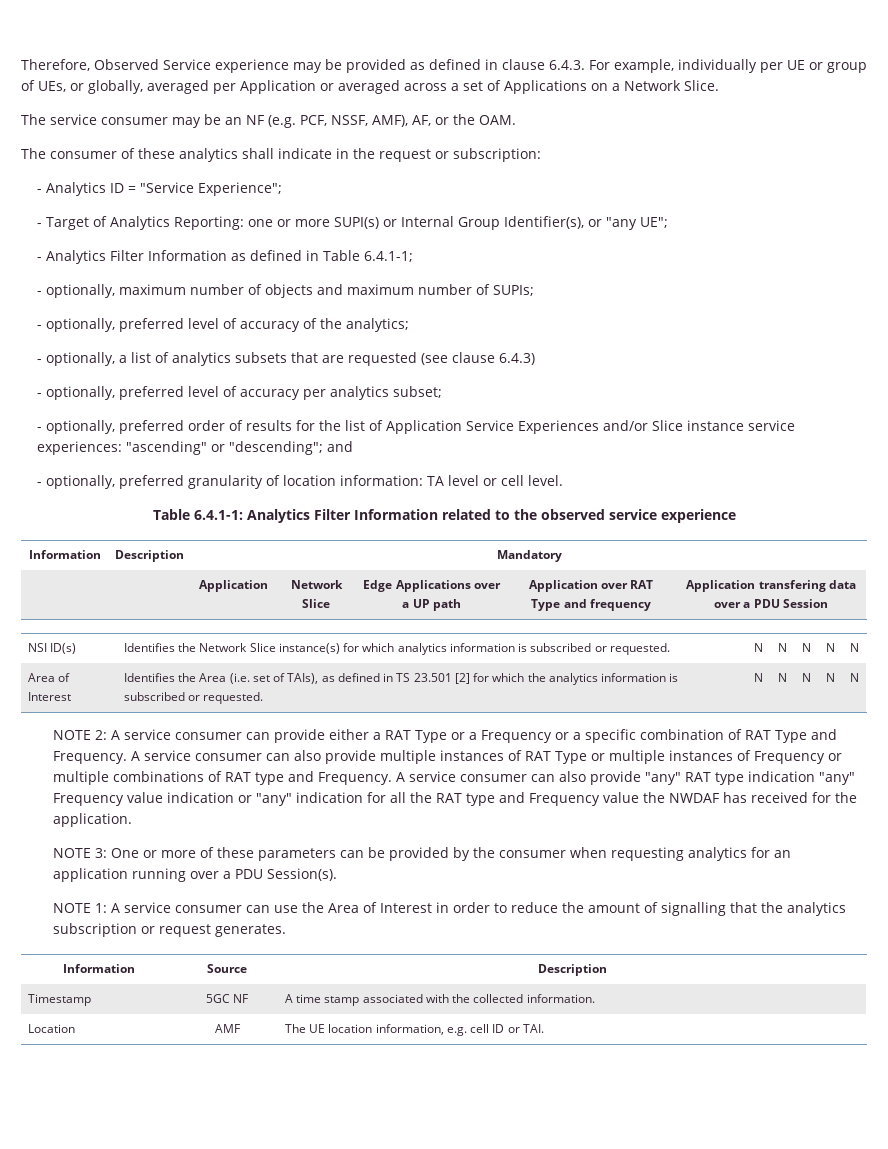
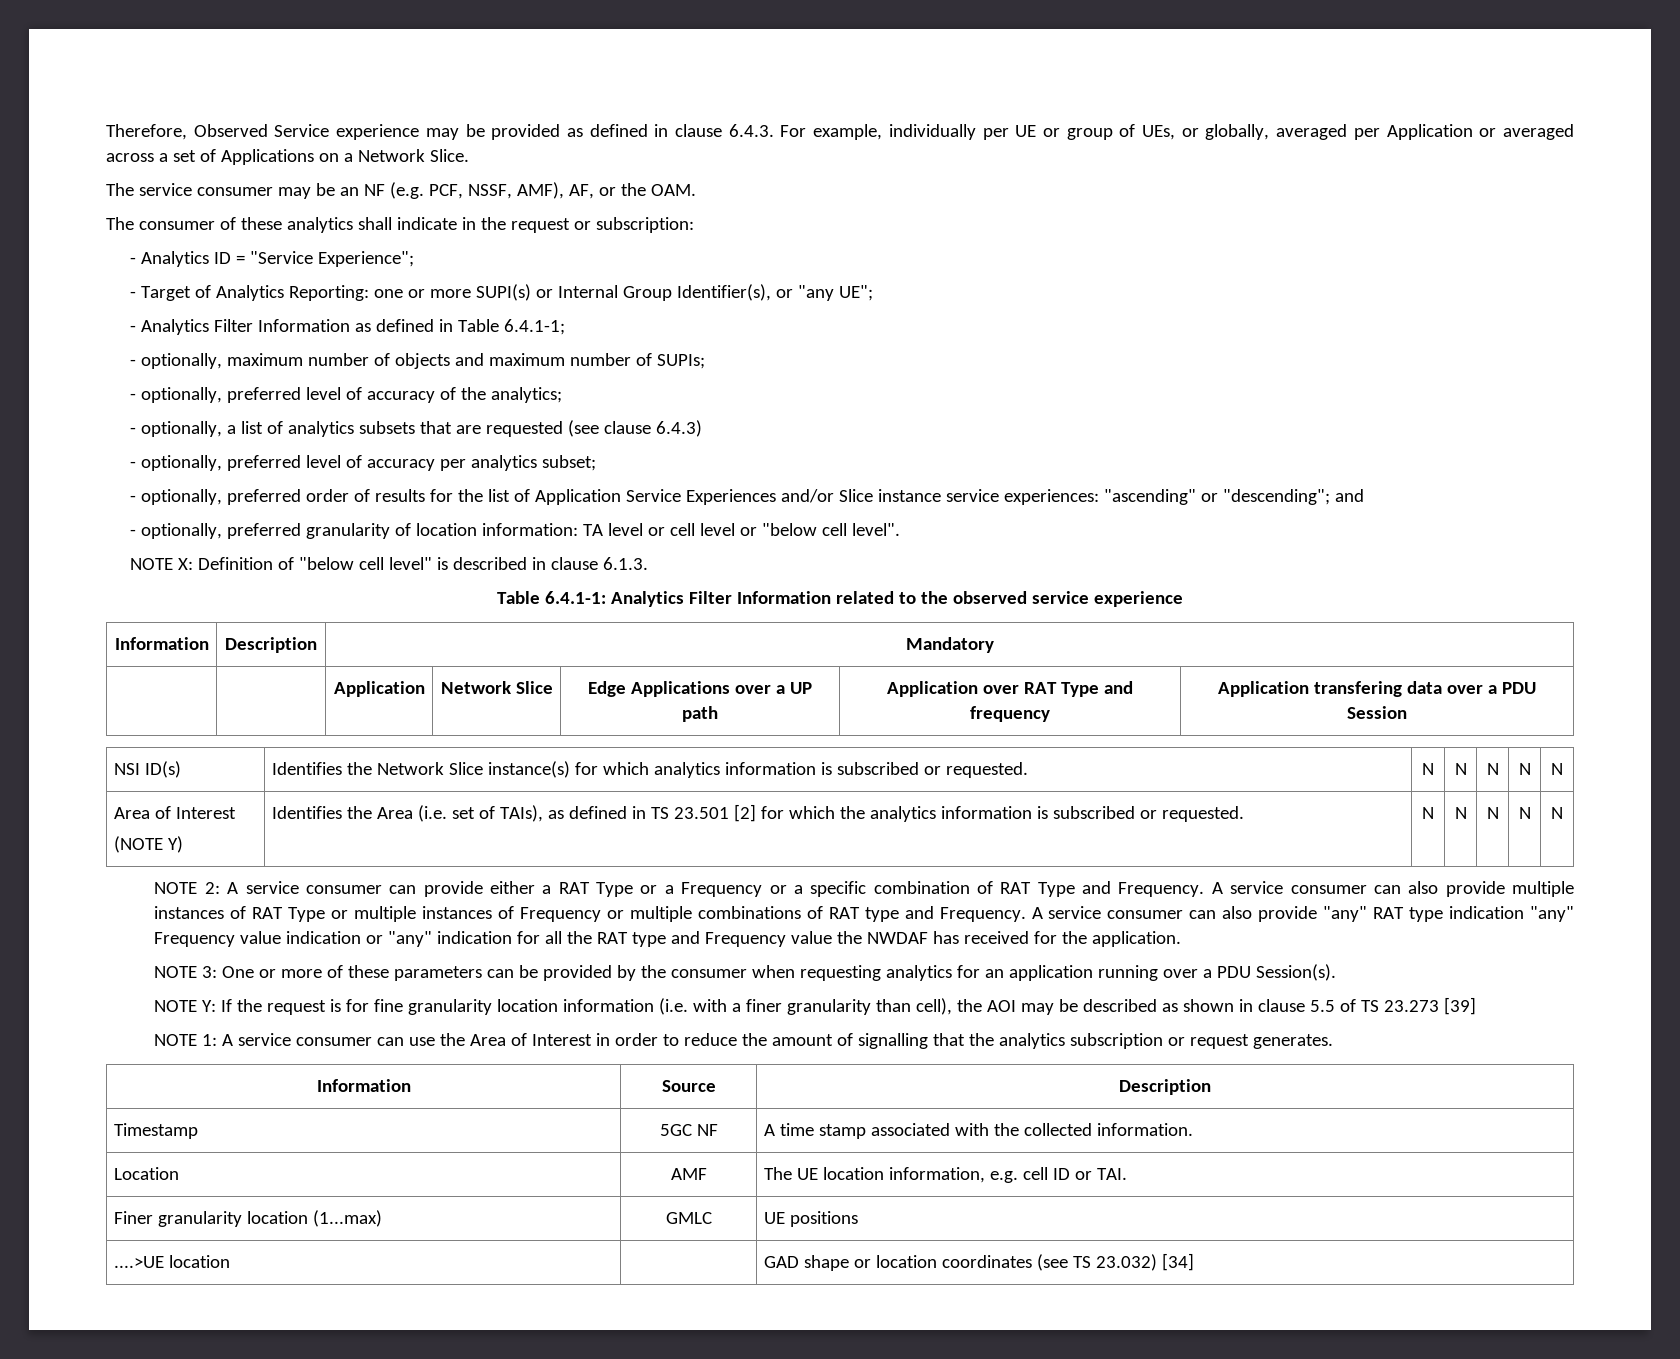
- - optionally, preferred granularity of location information: TA level or cell level.
+ - optionally, preferred granularity of location information: TA level or cell level or "below cell level".
+ NOTE X: Definition of "below cell level" is described in clause 6.1.3.
  NSI ID(s) | Identifies the Network Slice instance(s) for which analytics information is subscribed or requested. | N | N | N | N | N
- Area of Interest | Identifies the Area (i.e. set of TAIs), as defined in TS 23.501 [2] for which the analytics information is subscribed or requested. | N | N | N | N | N
+ Area of Interest
+ (NOTE Y) | Identifies the Area (i.e. set of TAIs), as defined in TS 23.501 [2] for which the analytics information is subscribed or requested. | N | N | N | N | N
+ NOTE Y: If the request is for fine granularity location information (i.e. with a finer granularity than cell), the AOI may be described as shown in clause 5.5 of TS 23.273 [39]
+ Finer granularity location (1...max) | GMLC | UE positions
+ ....>UE location | | GAD shape or location coordinates (see TS 23.032) [34]

